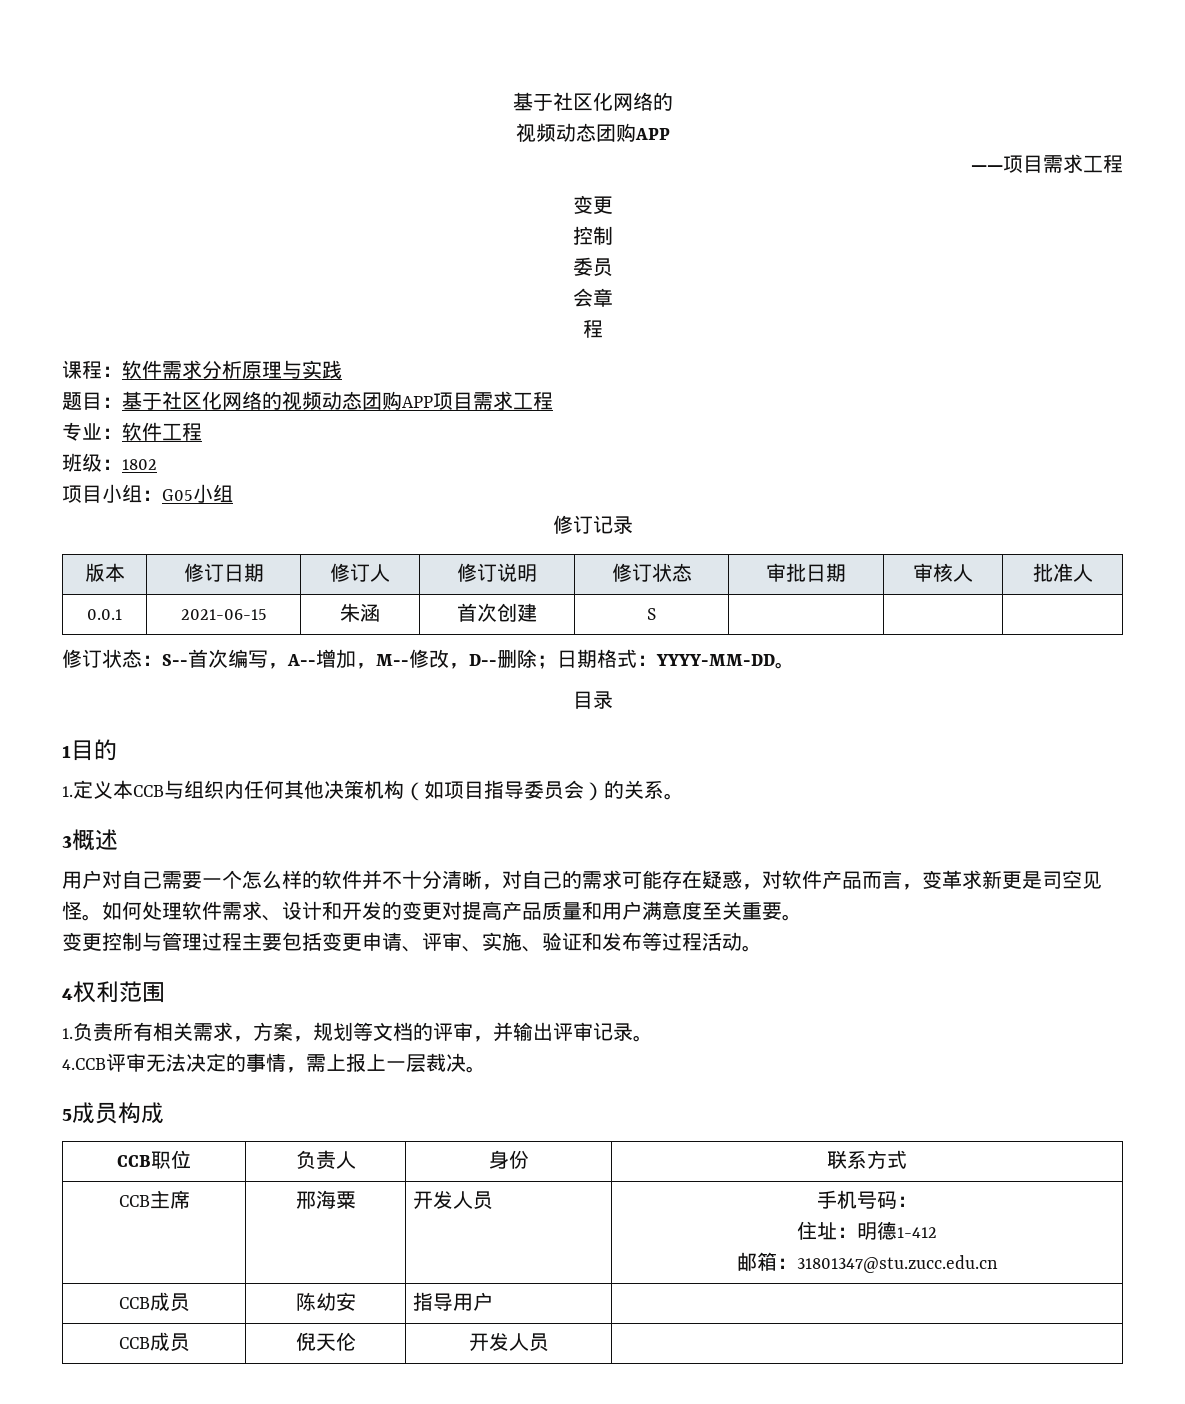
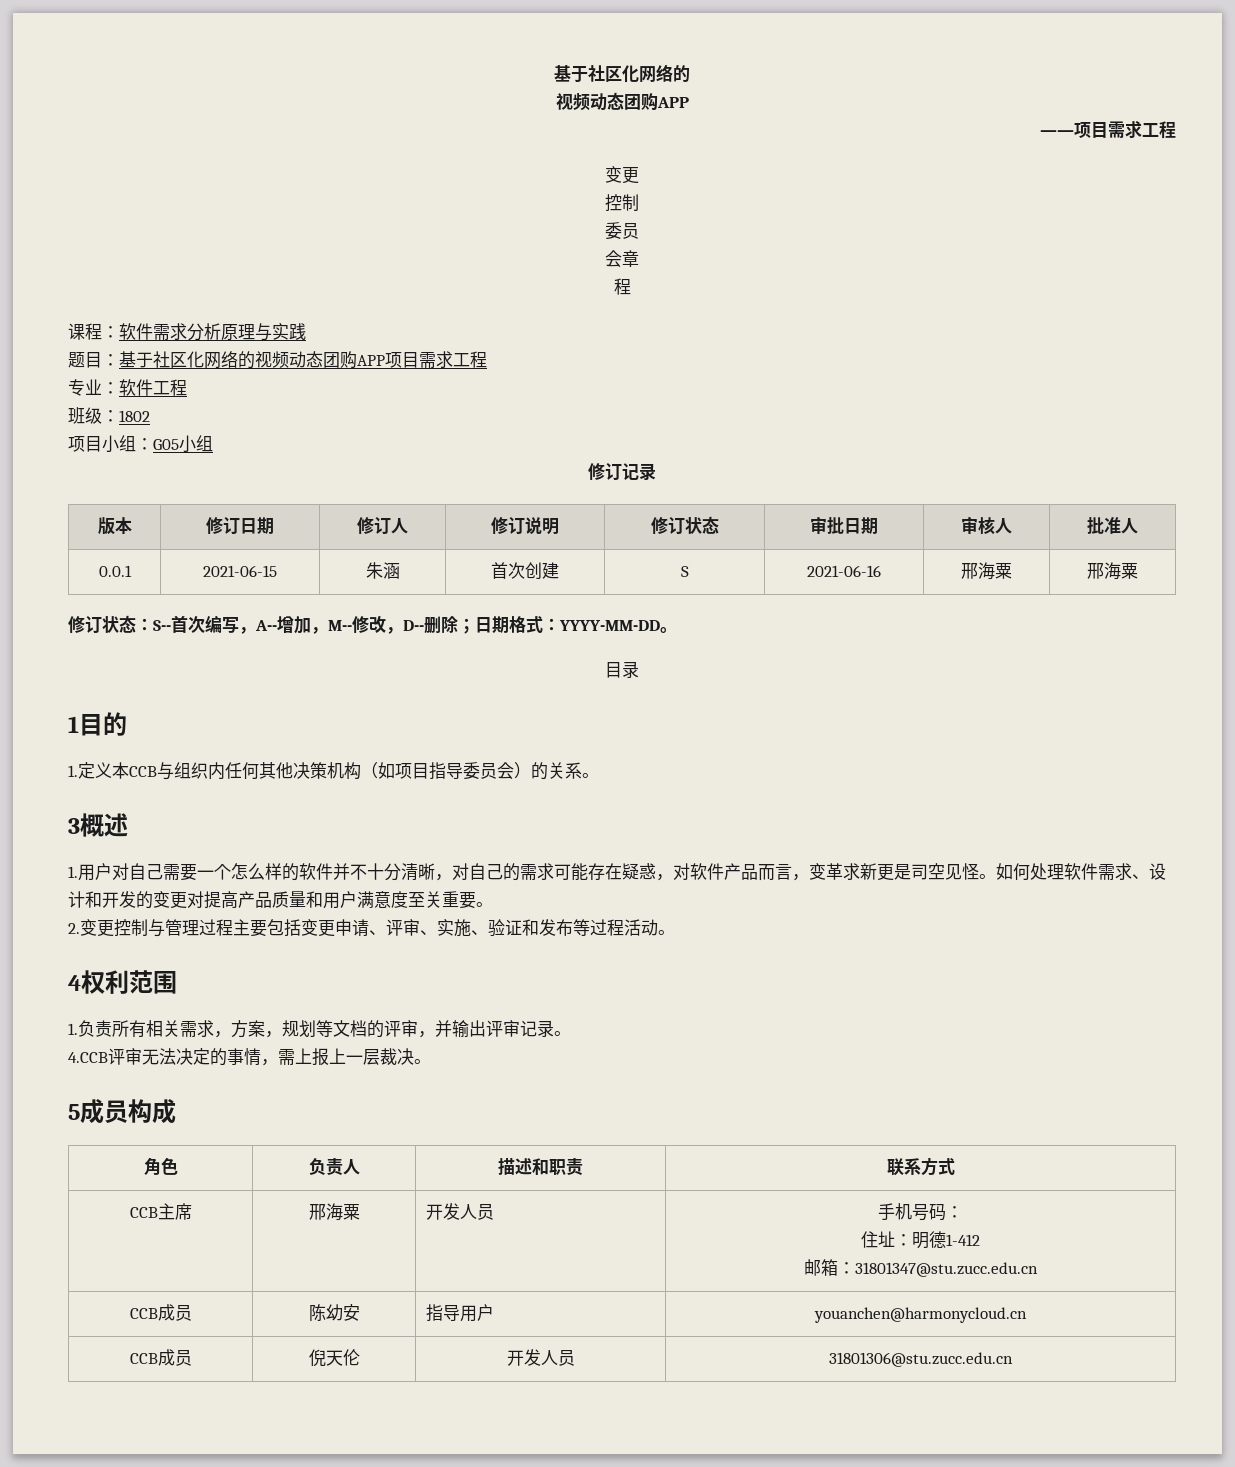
- 0.0.1 | 2021-06-15 | 朱涵 | 首次创建 | S | | |
+ 0.0.1 | 2021-06-15 | 朱涵 | 首次创建 | S | 2021-06-16 | 邢海粟 | 邢海粟
- 用户对自己需要一个怎么样的软件并不十分清晰，对自己的需求可能存在疑惑，对软件产品而言，变革求新更是司空见怪。
+ 1.用户对自己需要一个怎么样的软件并不十分清晰，对自己的需求可能存在疑惑，对软件产品而言，变革求新更是司空见怪。
- 变更控制与管理过程主要包括变更申请、评审、实施、验证和发布等过程活动。
+ 2.变更控制与管理过程主要包括变更申请、评审、实施、验证和发布等过程活动。
- CCB职位 | 负责人 | 身份 | 联系方式
+ 角色 | 负责人 | 描述和职责 | 联系方式
- CCB成员 | 陈幼安 | 指导用户 |
+ CCB成员 | 陈幼安 | 指导用户 | youanchen@harmonycloud.cn
- CCB成员 | 倪天伦 | 开发人员 |
+ CCB成员 | 倪天伦 | 开发人员 | 31801306@stu.zucc.edu.cn

